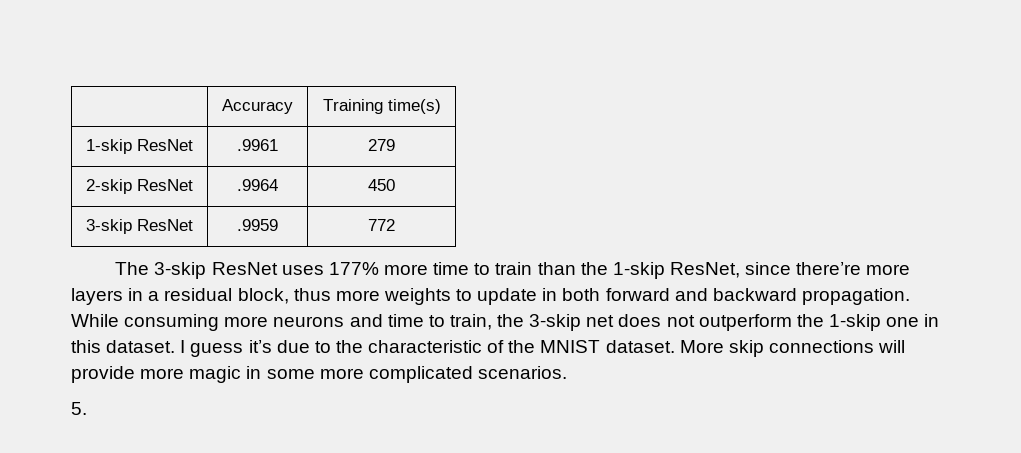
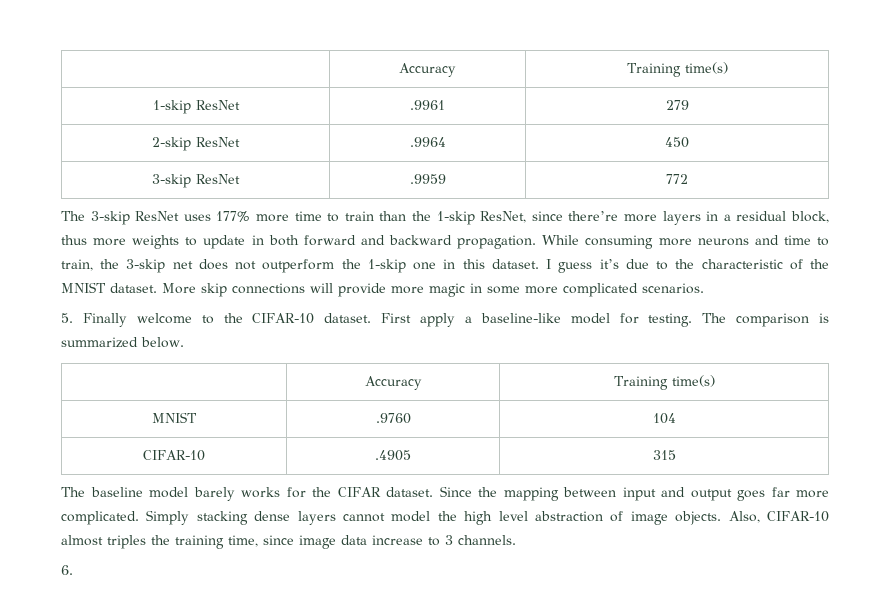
- 5.
+ 5. Finally welcome to the CIFAR-10 dataset. First apply a baseline-like model for testing. The comparison is summarized below.
+ | Accuracy | Training time(s)
+ MNIST | .9760 | 104
+ CIFAR-10 | .4905 | 315
+ The baseline model barely works for the CIFAR dataset. Since the mapping between input and output goes far more complicated. Simply stacking dense layers cannot model the high level abstraction of image objects. Also, CIFAR-10 almost triples the training time, since image data increase to 3 channels.
+ 6.

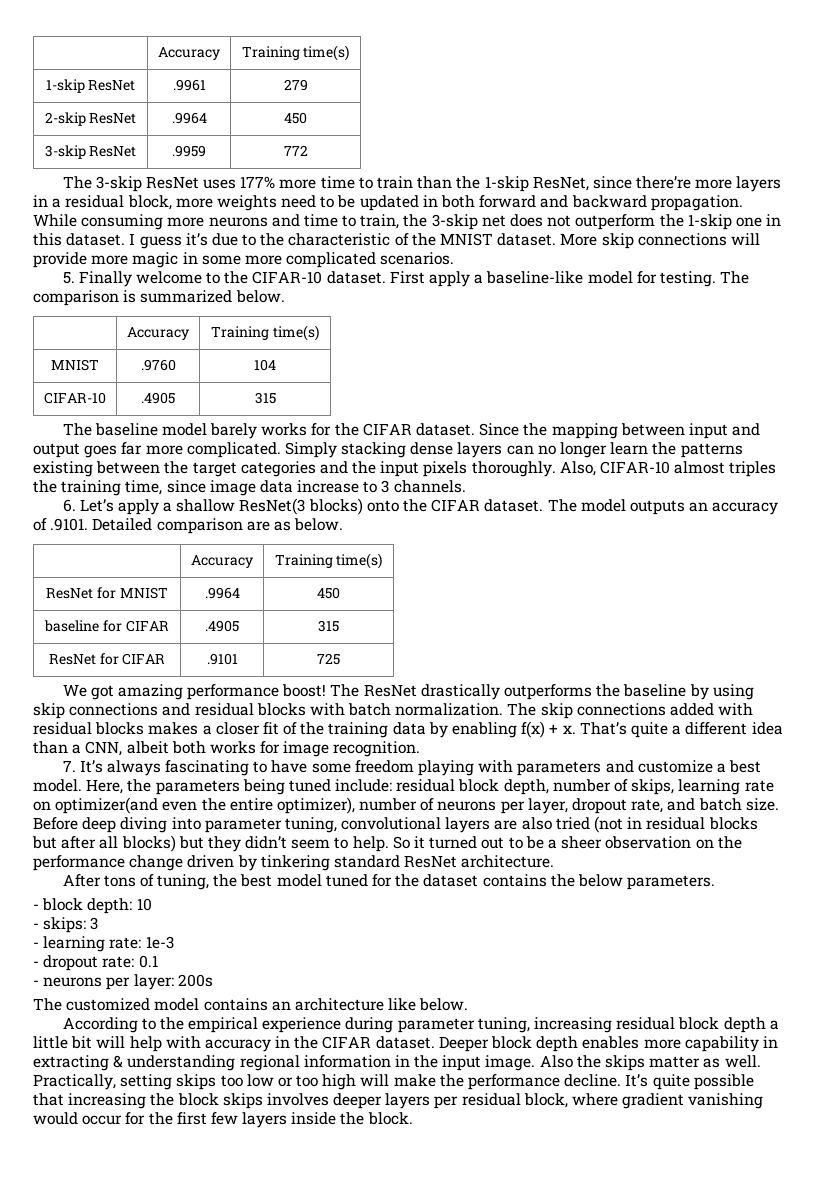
- The 3-skip ResNet uses 177% more time to train than the 1-skip ResNet, since there’re more layers in a residual block, thus more weights to update in both forward and backward propagation.
+ The 3-skip ResNet uses 177% more time to train than the 1-skip ResNet, since there’re more layers in a residual block, more weights need to be updated in both forward and backward propagation.
- Simply stacking dense layers cannot model the high level abstraction of image objects.
+ Simply stacking dense layers can no longer learn the patterns existing between the target categories and the input pixels thoroughly.
- 6.
+ 6. Let’s apply a shallow ResNet(3 blocks) onto the CIFAR dataset. The model outputs an accuracy of .9101. Detailed comparison are as below.
+ | Accuracy | Training time(s)
+ ResNet for MNIST | .9964 | 450
+ baseline for CIFAR | .4905 | 315
+ ResNet for CIFAR | .9101 | 725
+ We got amazing performance boost! The ResNet drastically outperforms the baseline by using skip connections and residual blocks with batch normalization. The skip connections added with residual blocks makes a closer fit of the training data by enabling f(x) + x. That’s quite a different idea than a CNN, albeit both works for image recognition.
+ 7. It’s always fascinating to have some freedom playing with parameters and customize a best model. Here, the parameters being tuned include: residual block depth, number of skips, learning rate on optimizer(and even the entire optimizer), number of neurons per layer, dropout rate, and batch size. Before deep diving into parameter tuning, convolutional layers are also tried (not in residual blocks but after all blocks) but they didn’t seem to help. So it turned out to be a sheer observation on the performance change driven by tinkering standard ResNet architecture.
+ After tons of tuning, the best model tuned for the dataset contains the below parameters.
+ - block depth: 10
+ - skips: 3
+ - learning rate: 1e-3
+ - dropout rate: 0.1
+ - neurons per layer: 200s
+ The customized model contains an architecture like below.
+ According to the empirical experience during parameter tuning, increasing residual block depth a little bit will help with accuracy in the CIFAR dataset. Deeper block depth enables more capability in extracting & understanding regional information in the input image. Also the skips matter as well. Practically, setting skips too low or too high will make the performance decline. It’s quite possible that increasing the block skips involves deeper layers per residual block, where gradient vanishing would occur for the first few layers inside the block.

